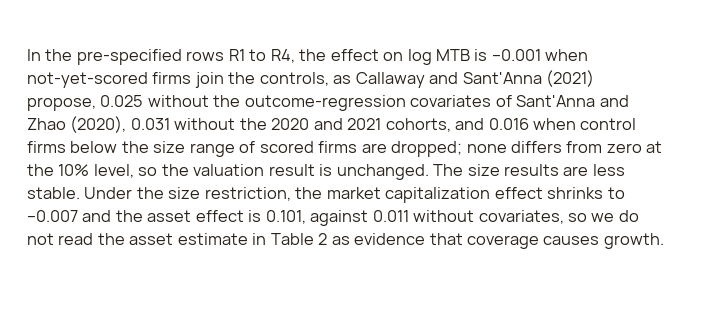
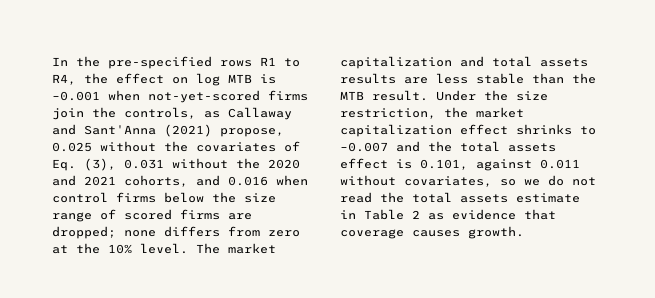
- In the pre-specified rows R1 to R4, the effect on log MTB is −0.001 when not-yet-scored firms join the controls, as Callaway and Sant'Anna (2021) propose, 0.025 without the outcome-regression covariates of Sant'Anna and Zhao (2020), 0.031 without the 2020 and 2021 cohorts, and 0.016 when control firms below the size range of scored firms are dropped; none differs from zero at the 10% level, so the valuation result is unchanged. The size results are less stable.
+ In the pre-specified rows R1 to R4, the effect on log MTB is −0.001 when not-yet-scored firms join the controls, as Callaway and Sant'Anna (2021) propose, 0.025 without the covariates of Eq. (3), 0.031 without the 2020 and 2021 cohorts, and 0.016 when control firms below the size range of scored firms are dropped; none differs from zero at the 10% level. The market capitalization and total assets results are less stable than the MTB result.
- Under the size restriction, the market capitalization effect shrinks to −0.007 and the asset effect is 0.101, against 0.011 without covariates, so we do not read the asset estimate in Table 2 as evidence that coverage causes growth.
+ Under the size restriction, the market capitalization effect shrinks to −0.007 and the total assets effect is 0.101, against 0.011 without covariates, so we do not read the total assets estimate in Table 2 as evidence that coverage causes growth.

